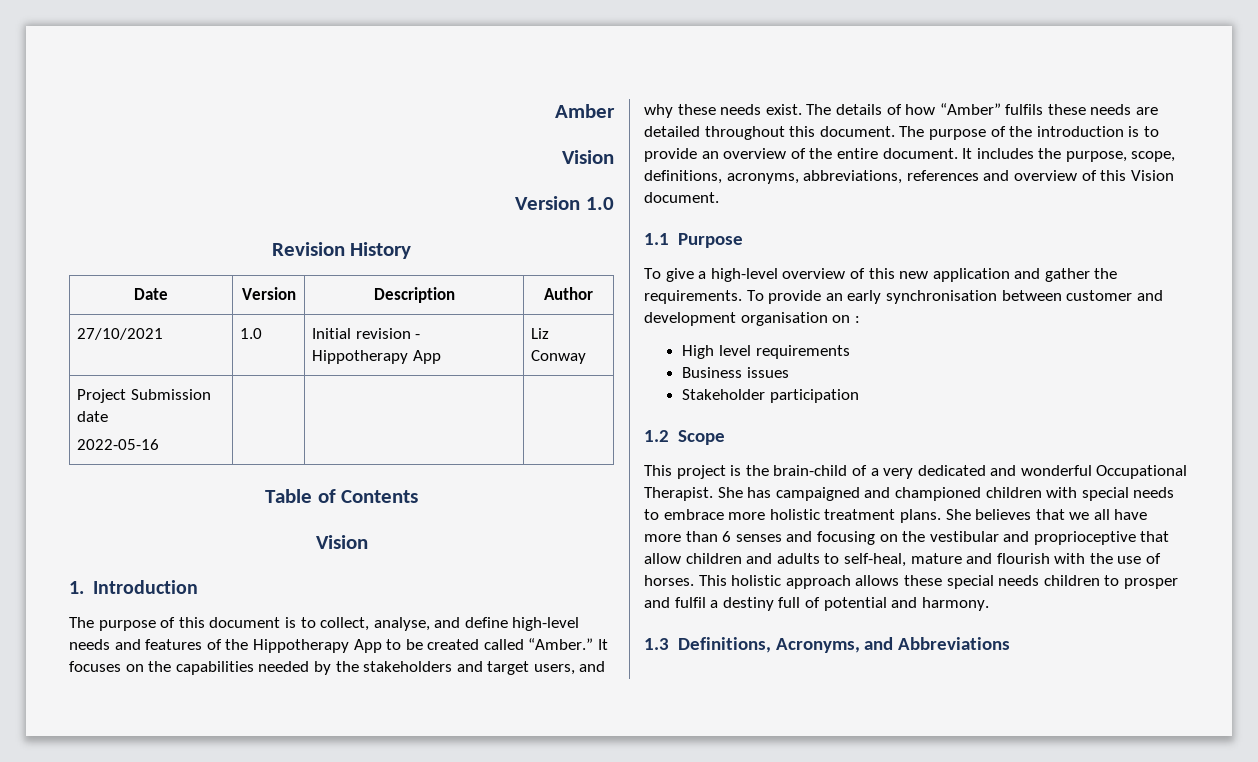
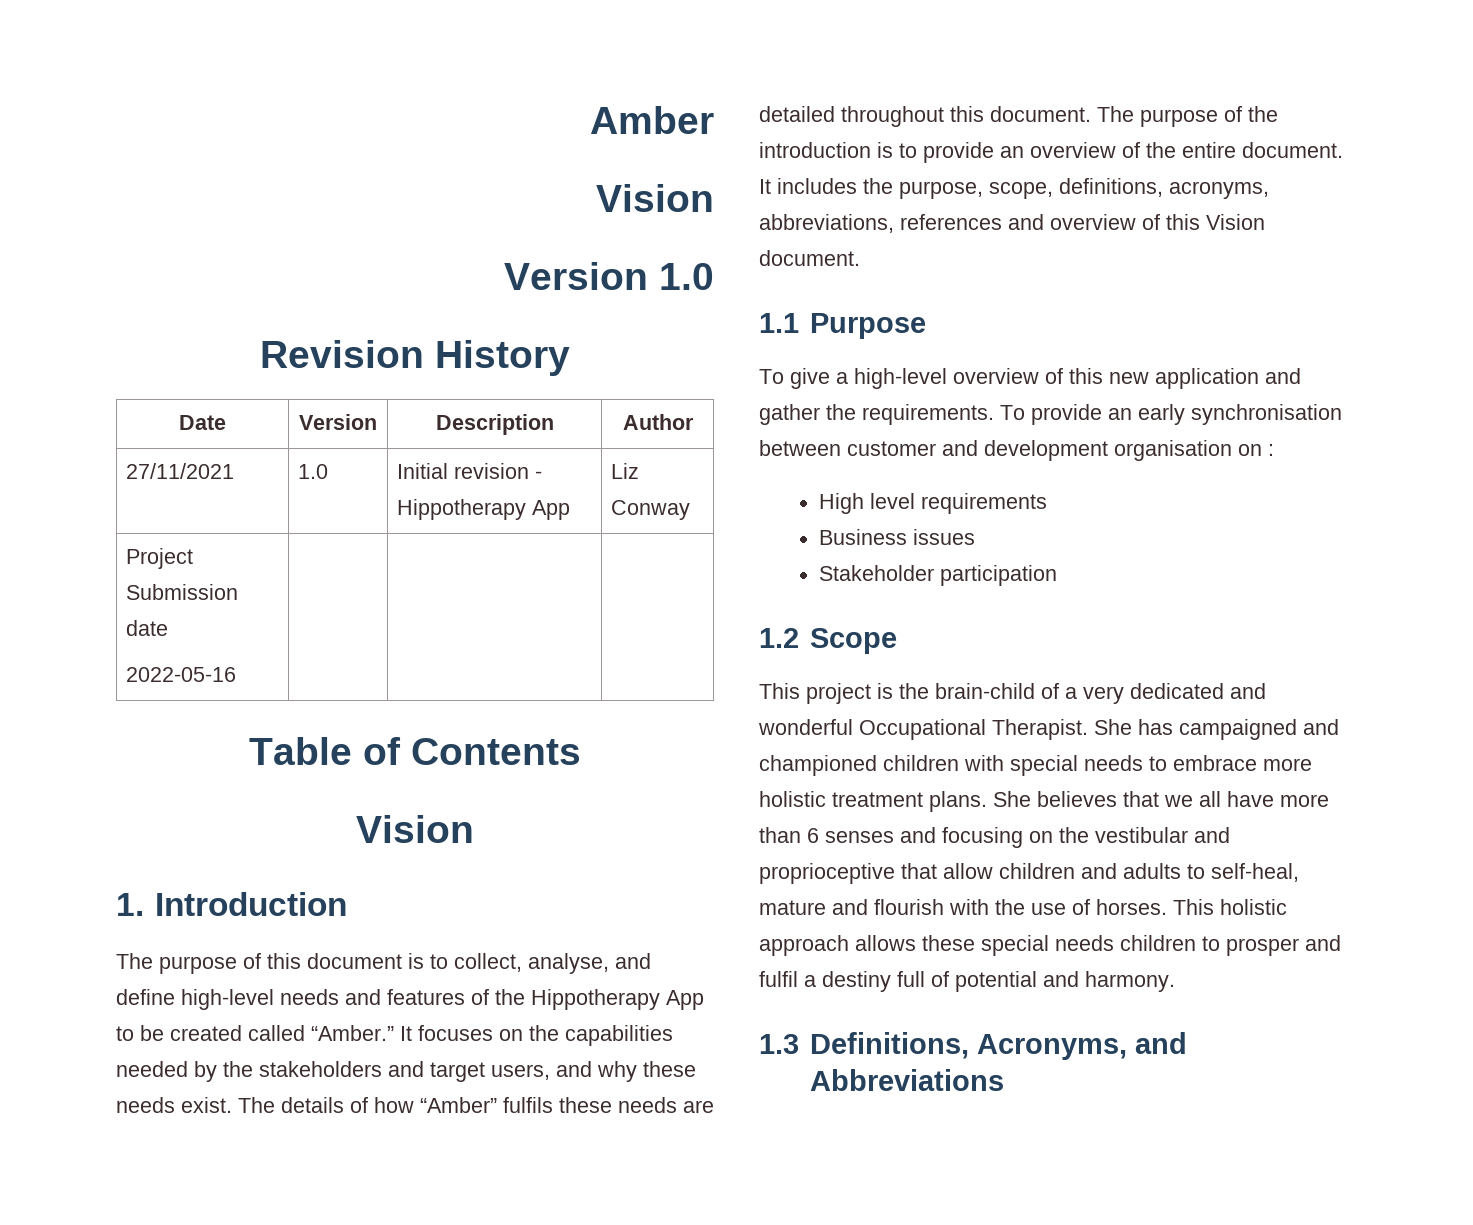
- 27/10/2021 | 1.0 | Initial revision - Hippotherapy App | Liz Conway
+ 27/11/2021 | 1.0 | Initial revision - Hippotherapy App | Liz Conway

